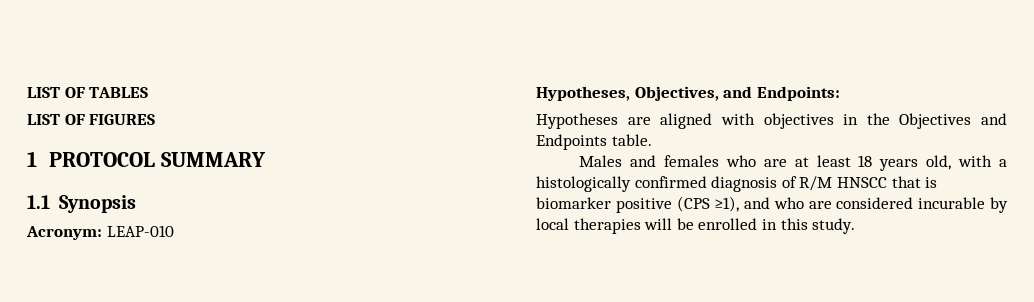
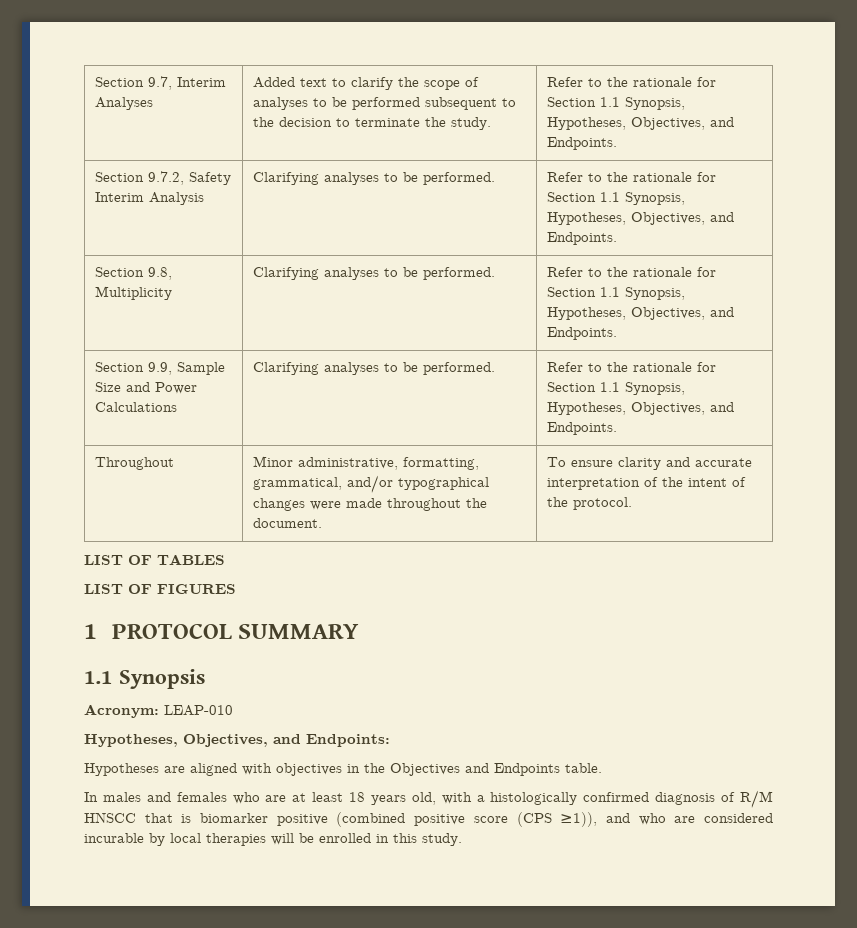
+ Section 9.7, Interim Analyses | Added text to clarify the scope of analyses to be performed subsequent to the decision to terminate the study. | Refer to the rationale for Section 1.1 Synopsis, Hypotheses, Objectives, and Endpoints.
+ Section 9.7.2, Safety Interim Analysis | Clarifying analyses to be performed. | Refer to the rationale for Section 1.1 Synopsis, Hypotheses, Objectives, and Endpoints.
+ Section 9.8, Multiplicity | Clarifying analyses to be performed. | Refer to the rationale for Section 1.1 Synopsis, Hypotheses, Objectives, and Endpoints.
+ Section 9.9, Sample Size and Power Calculations | Clarifying analyses to be performed. | Refer to the rationale for Section 1.1 Synopsis, Hypotheses, Objectives, and Endpoints.
+ Throughout | Minor administrative, formatting, grammatical, and/or typographical changes were made throughout the document. | To ensure clarity and accurate interpretation of the intent of the protocol.
- Males and females who are at least 18 years old, with a histologically confirmed diagnosis of R/M HNSCC that is biomarker positive (CPS ≥1), and who are considered incurable by local therapies will be enrolled in this study.
+ In males and females who are at least 18 years old, with a histologically confirmed diagnosis of R/M HNSCC that is biomarker positive (combined positive score (CPS ≥1)), and who are considered incurable by local therapies will be enrolled in this study.

